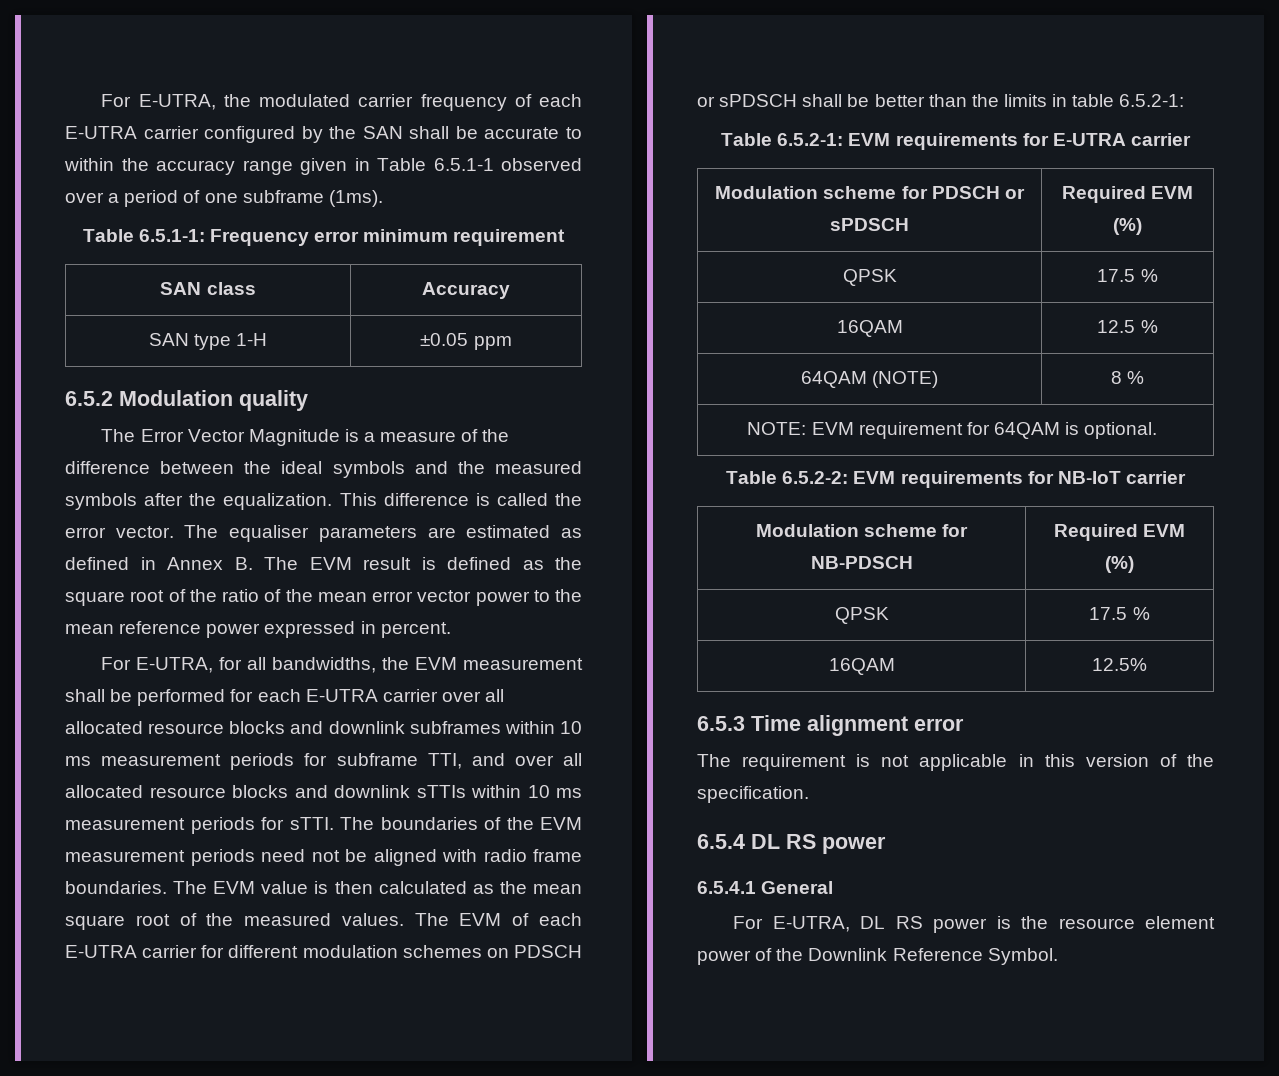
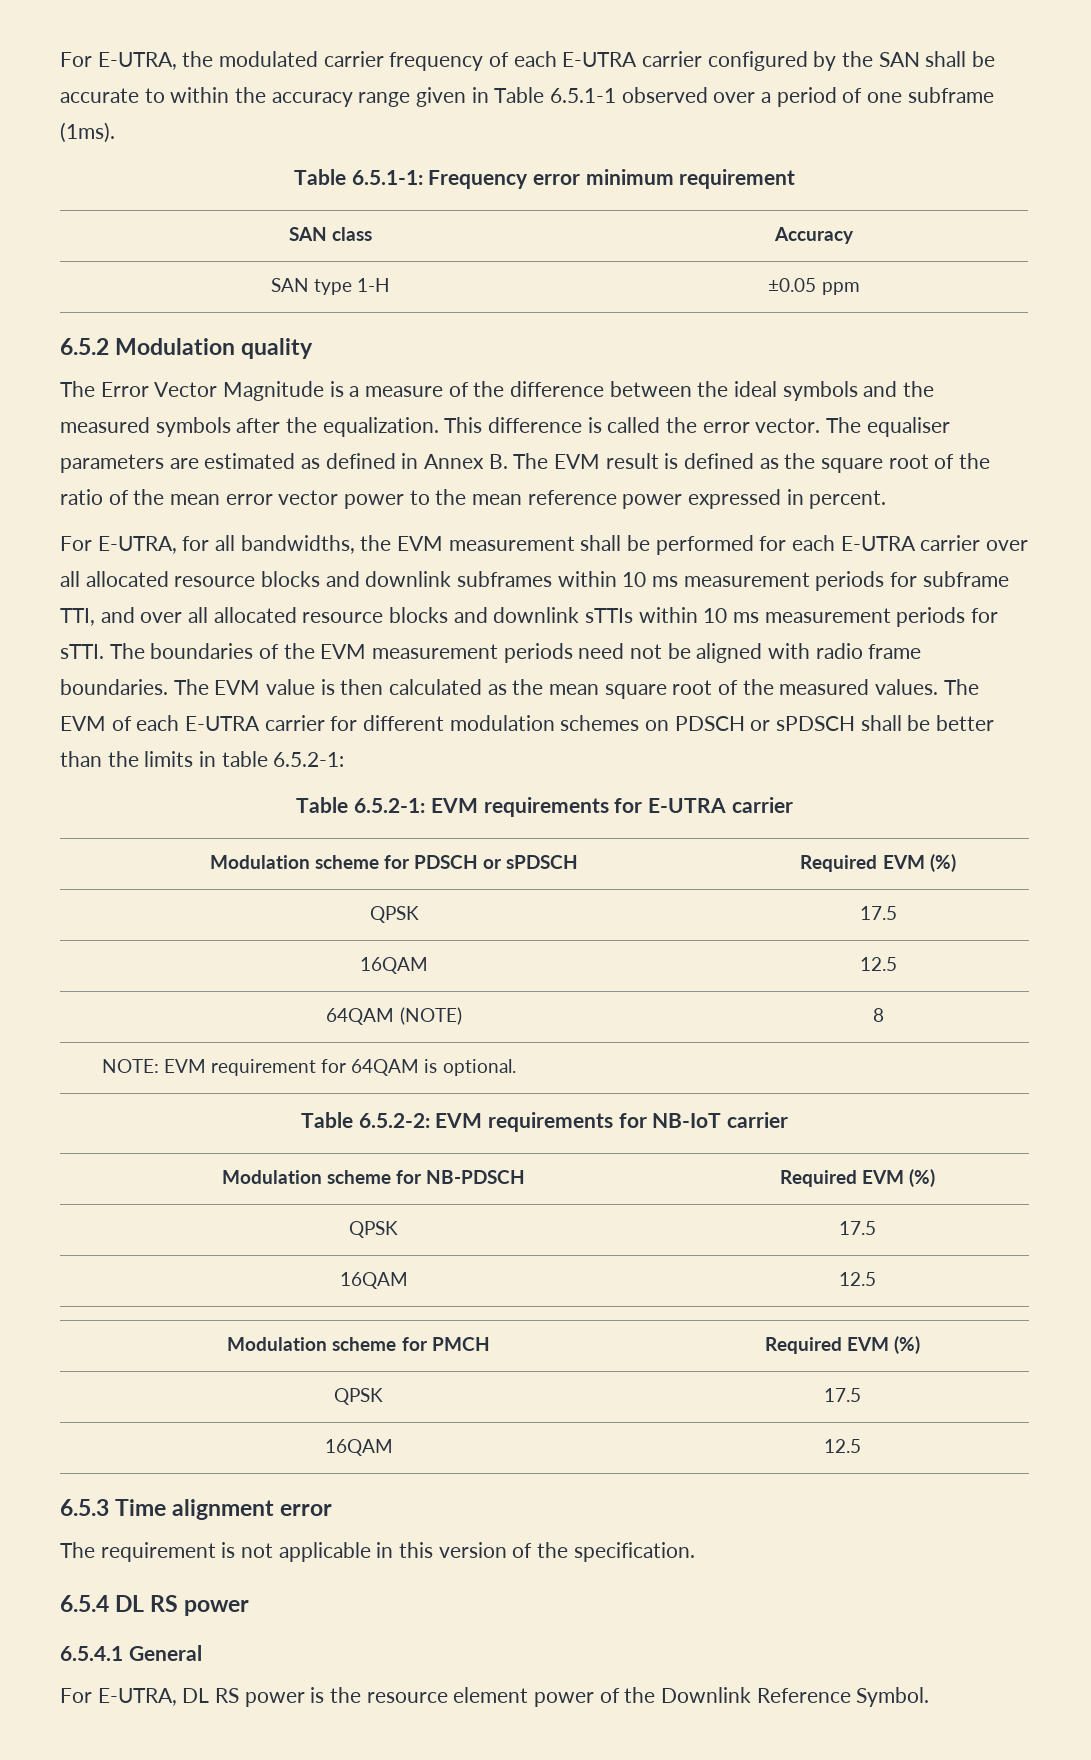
  Modulation scheme for PDSCH or sPDSCH | Required EVM (%)
- QPSK | 17.5 %
- 16QAM | 12.5 %
+ QPSK | 17.5
+ 16QAM | 12.5
- 64QAM (NOTE) | 8 %
+ 64QAM (NOTE) | 8
  Modulation scheme for NB-PDSCH | Required EVM (%)
- QPSK | 17.5 %
- 16QAM | 12.5%
+ QPSK | 17.5
+ 16QAM | 12.5
+ Modulation scheme for PMCH | Required EVM (%)
+ QPSK | 17.5
+ 16QAM | 12.5

